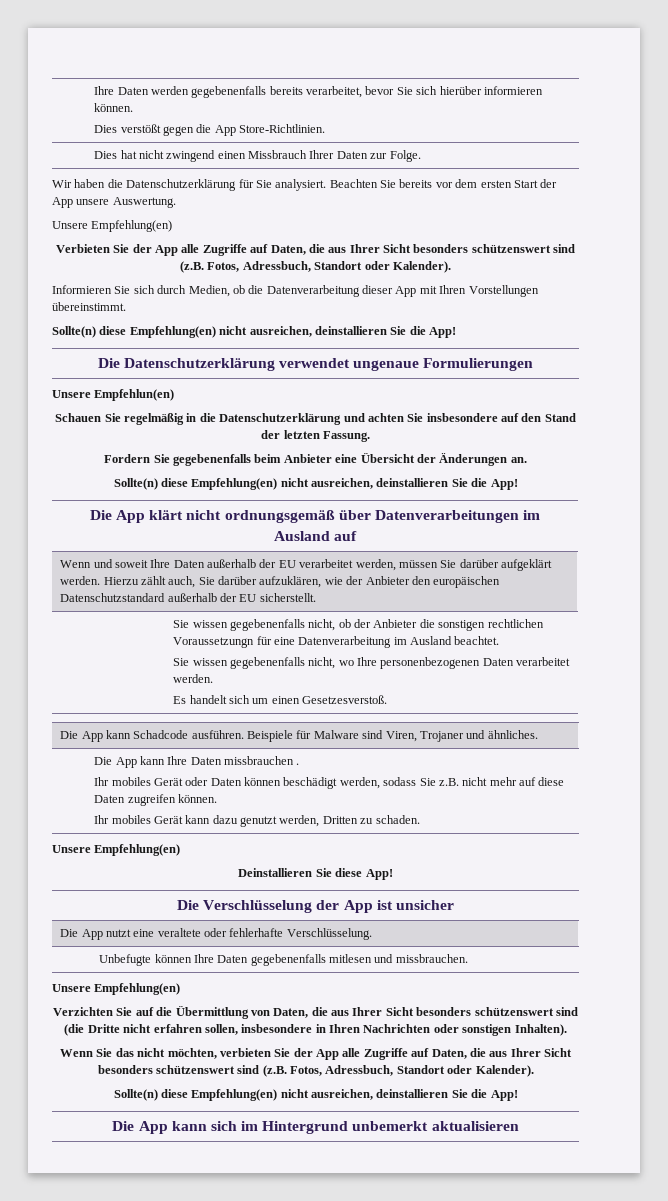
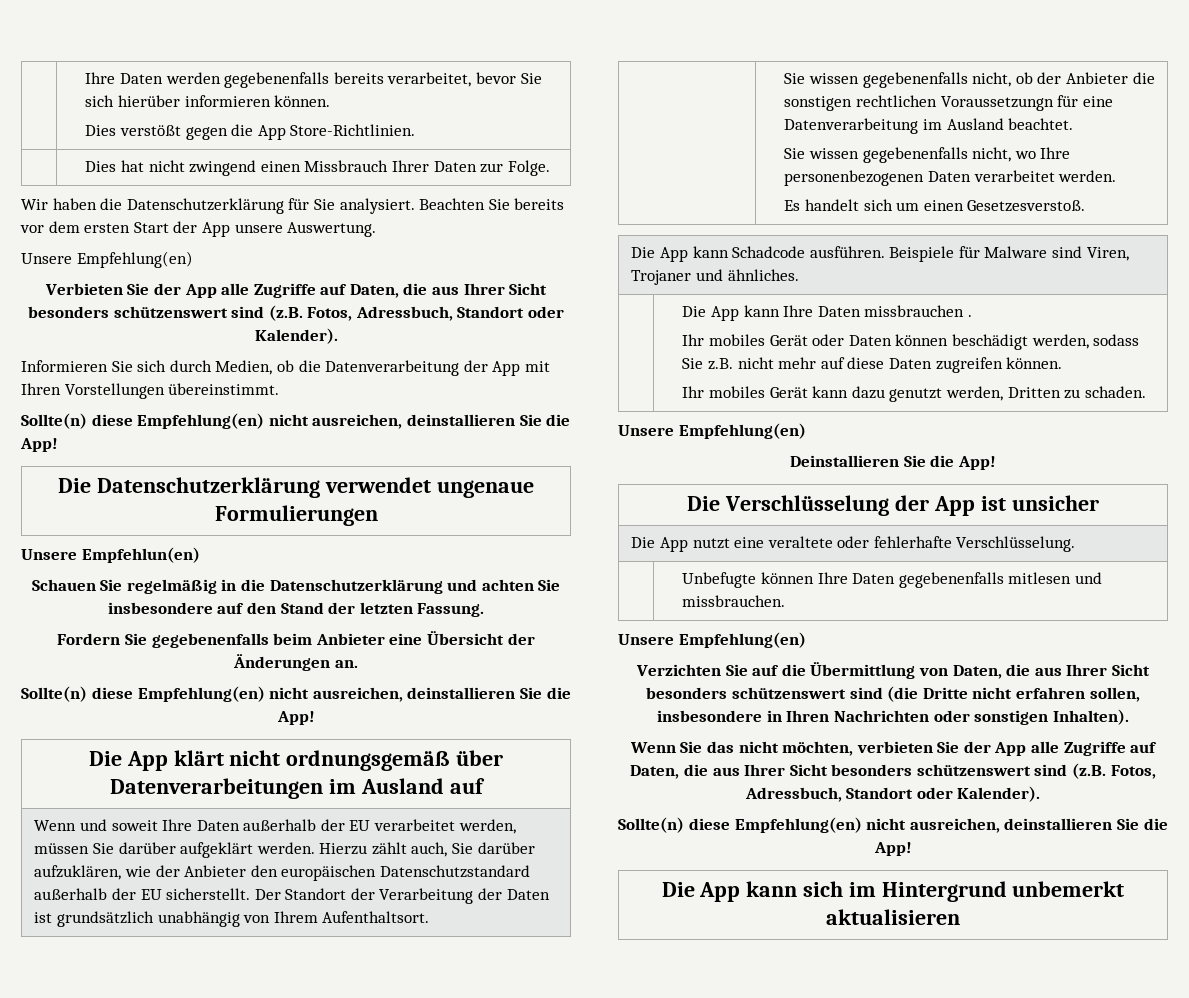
- Informieren Sie sich durch Medien, ob die Datenverarbeitung dieser App mit Ihren Vorstellungen übereinstimmt.
+ Informieren Sie sich durch Medien, ob die Datenverarbeitung der App mit Ihren Vorstellungen übereinstimmt.
+ Der Standort der Verarbeitung der Daten ist grundsätzlich unabhängig von Ihrem Aufenthaltsort.
- Deinstallieren Sie diese App!
+ Deinstallieren Sie die App!

